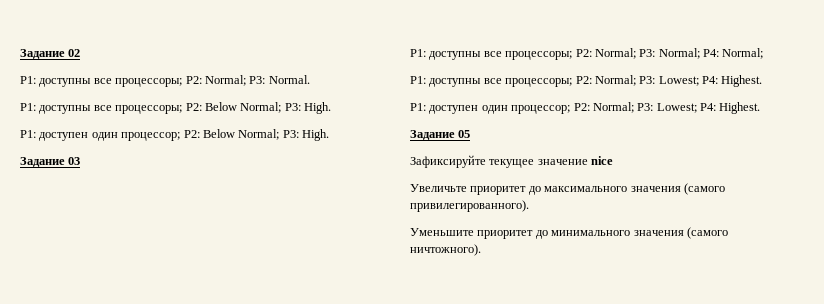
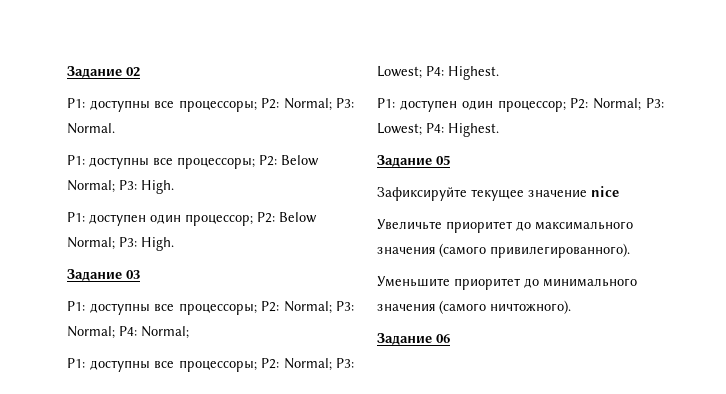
+ Задание 06

